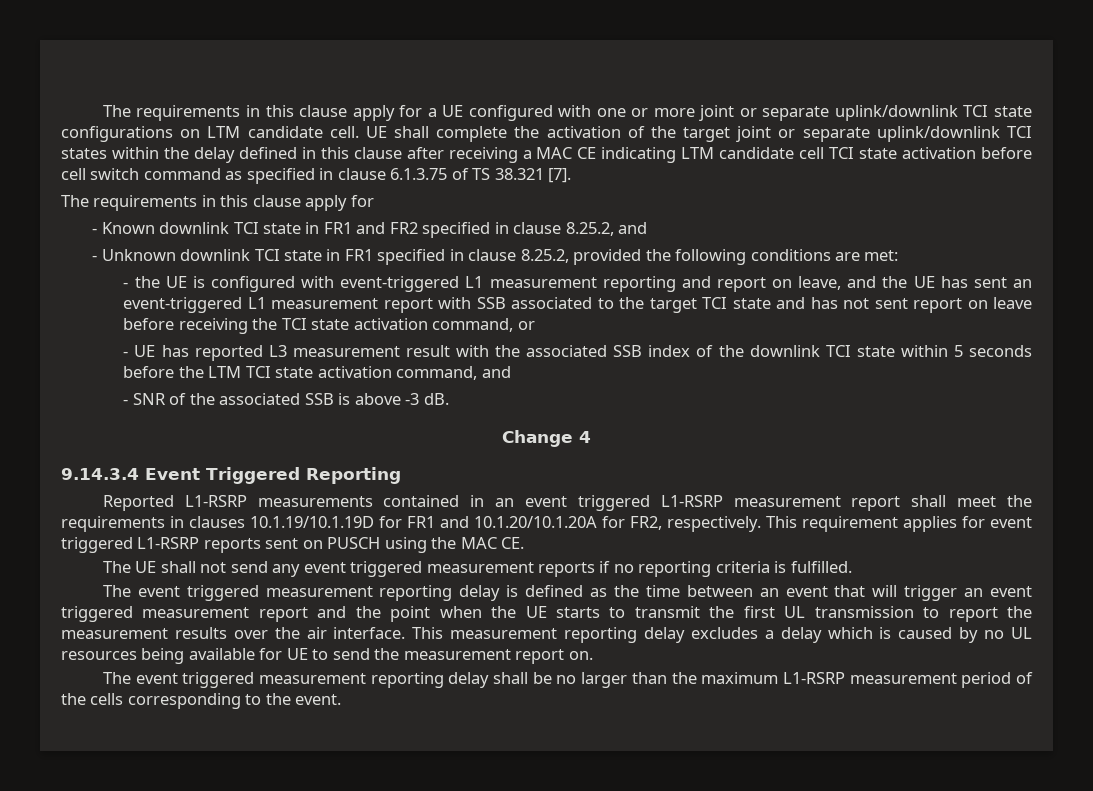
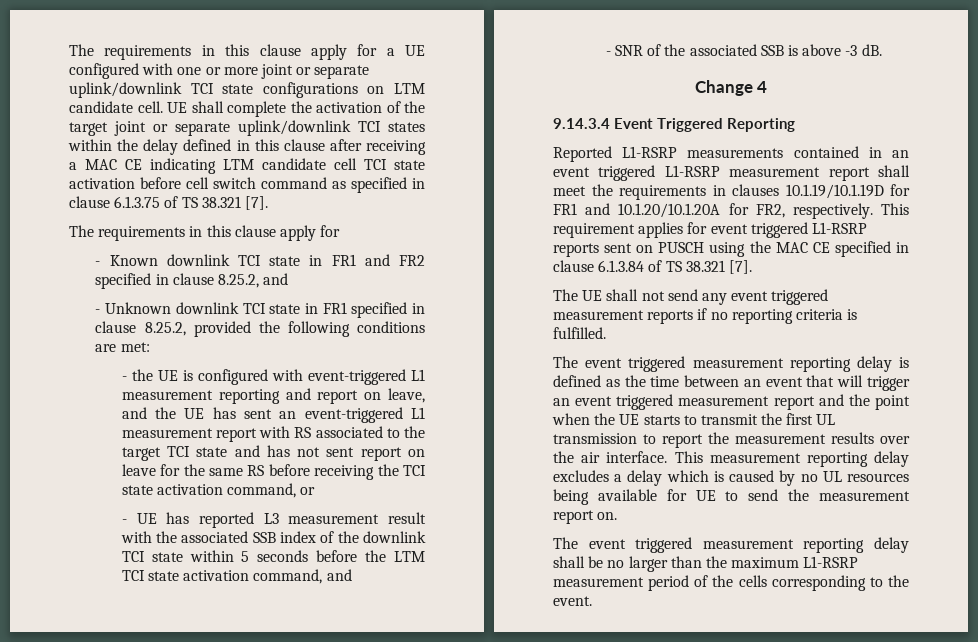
- - the UE is configured with event-triggered L1 measurement reporting and report on leave, and the UE has sent an event-triggered L1 measurement report with SSB associated to the target TCI state and has not sent report on leave before receiving the TCI state activation command, or
+ - the UE is configured with event-triggered L1 measurement reporting and report on leave, and the UE has sent an event-triggered L1 measurement report with RS associated to the target TCI state and has not sent report on leave for the same RS before receiving the TCI state activation command, or
- This requirement applies for event triggered L1-RSRP reports sent on PUSCH using the MAC CE.
+ This requirement applies for event triggered L1-RSRP reports sent on PUSCH using the MAC CE specified in clause 6.1.3.84 of TS 38.321 [7].

